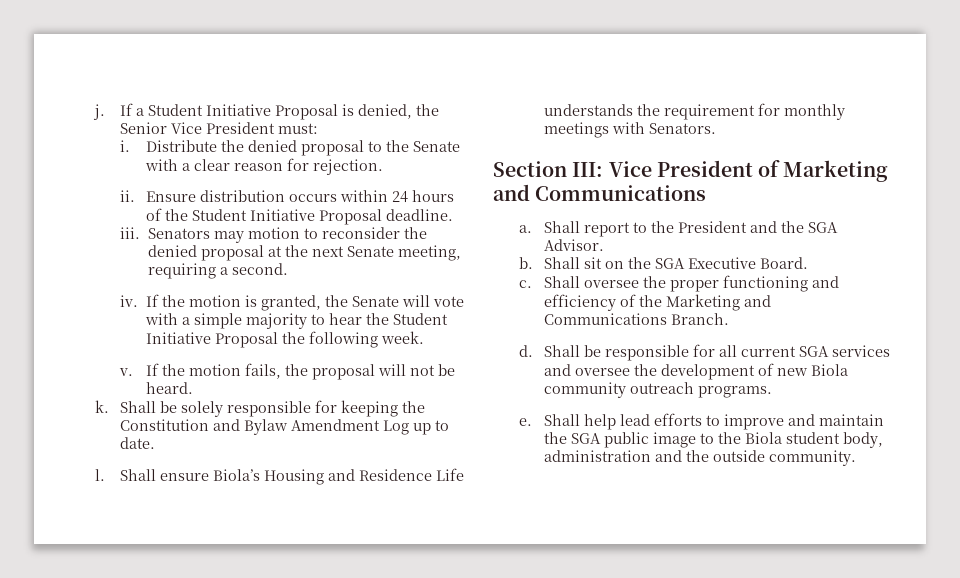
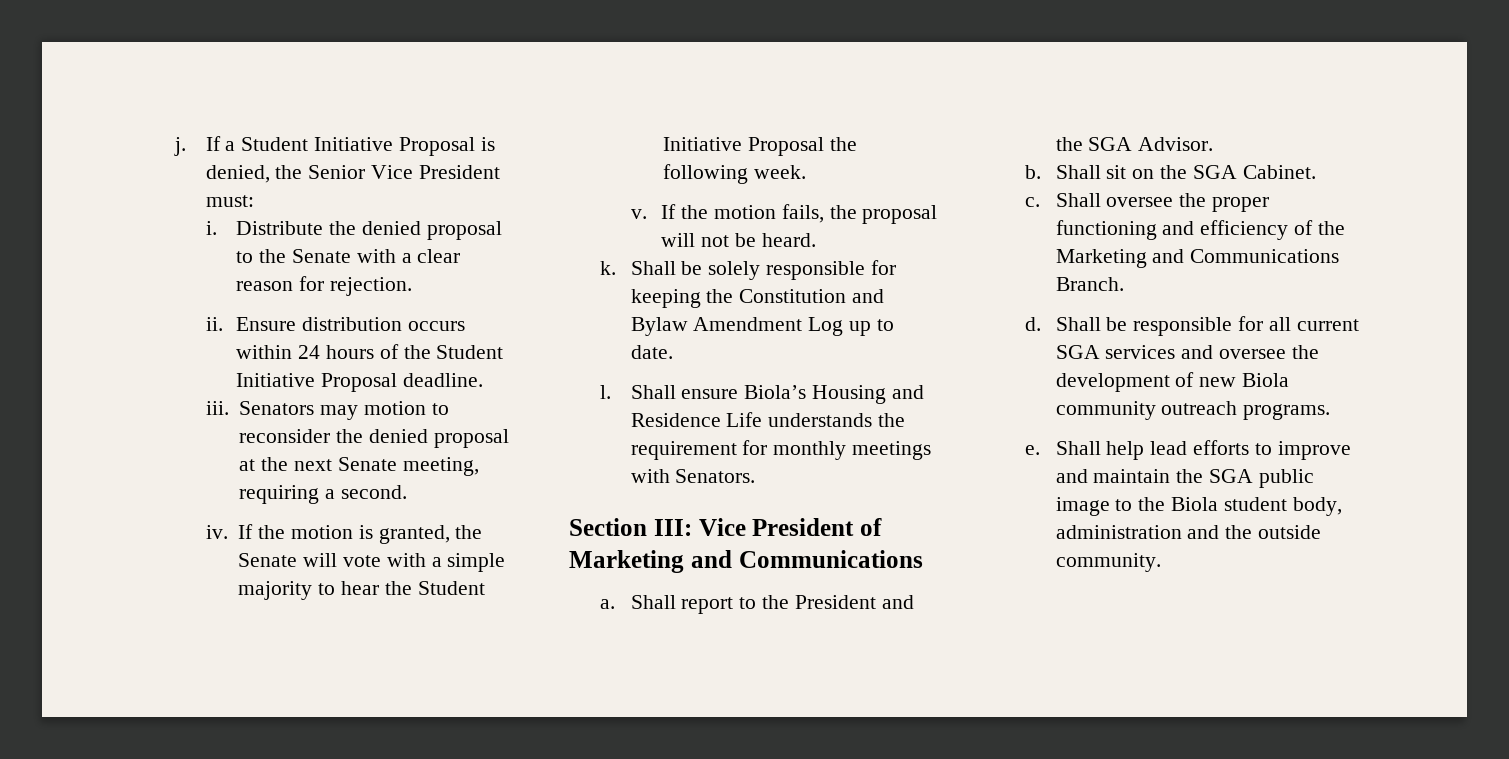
- Shall sit on the SGA Executive Board.
+ Shall sit on the SGA Cabinet.

